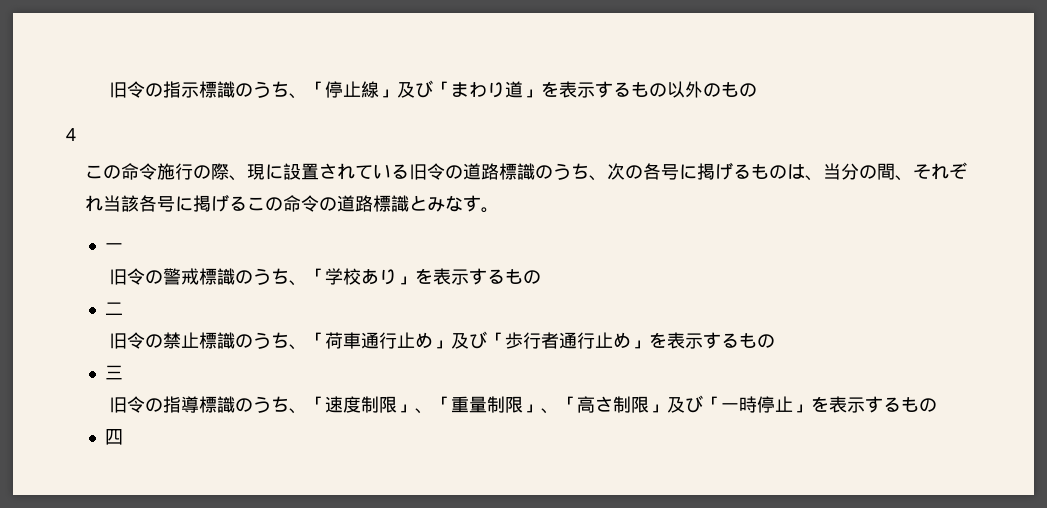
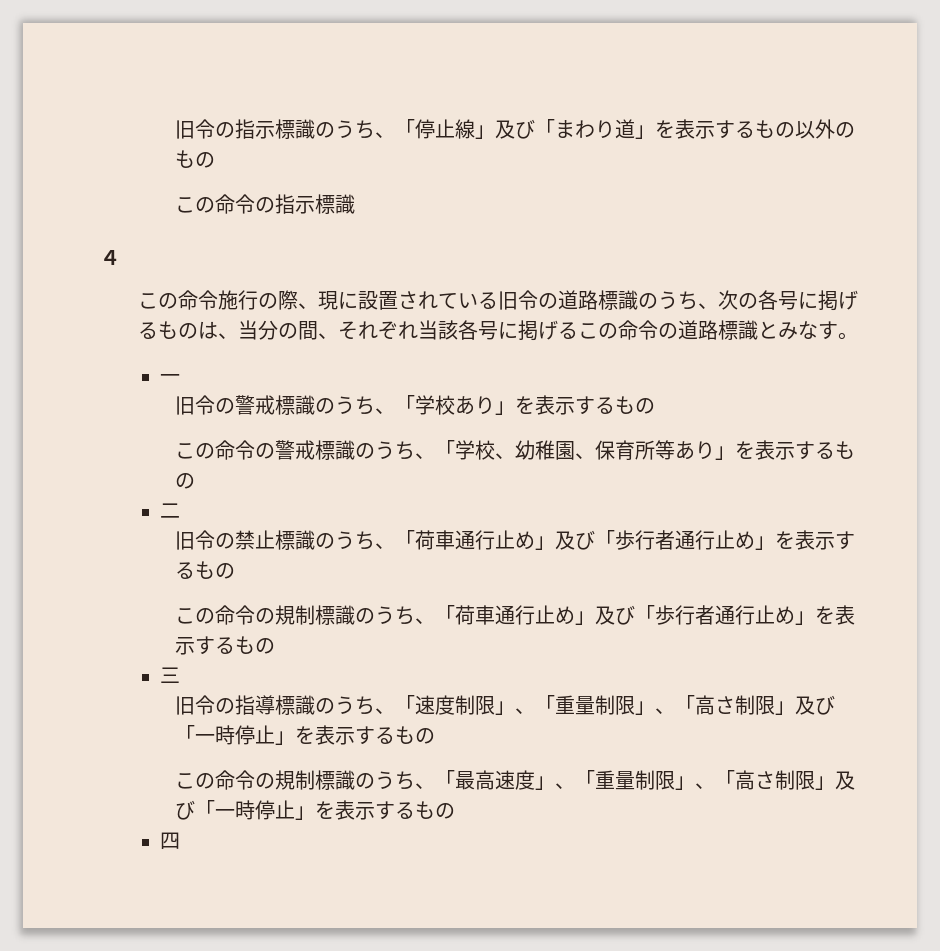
+ この命令の指示標識
+ この命令の警戒標識のうち、「学校、幼稚園、保育所等あり」を表示するもの
+ この命令の規制標識のうち、「荷車通行止め」及び「歩行者通行止め」を表示するもの
+ この命令の規制標識のうち、「最高速度」、「重量制限」、「高さ制限」及び「一時停止」を表示するもの

